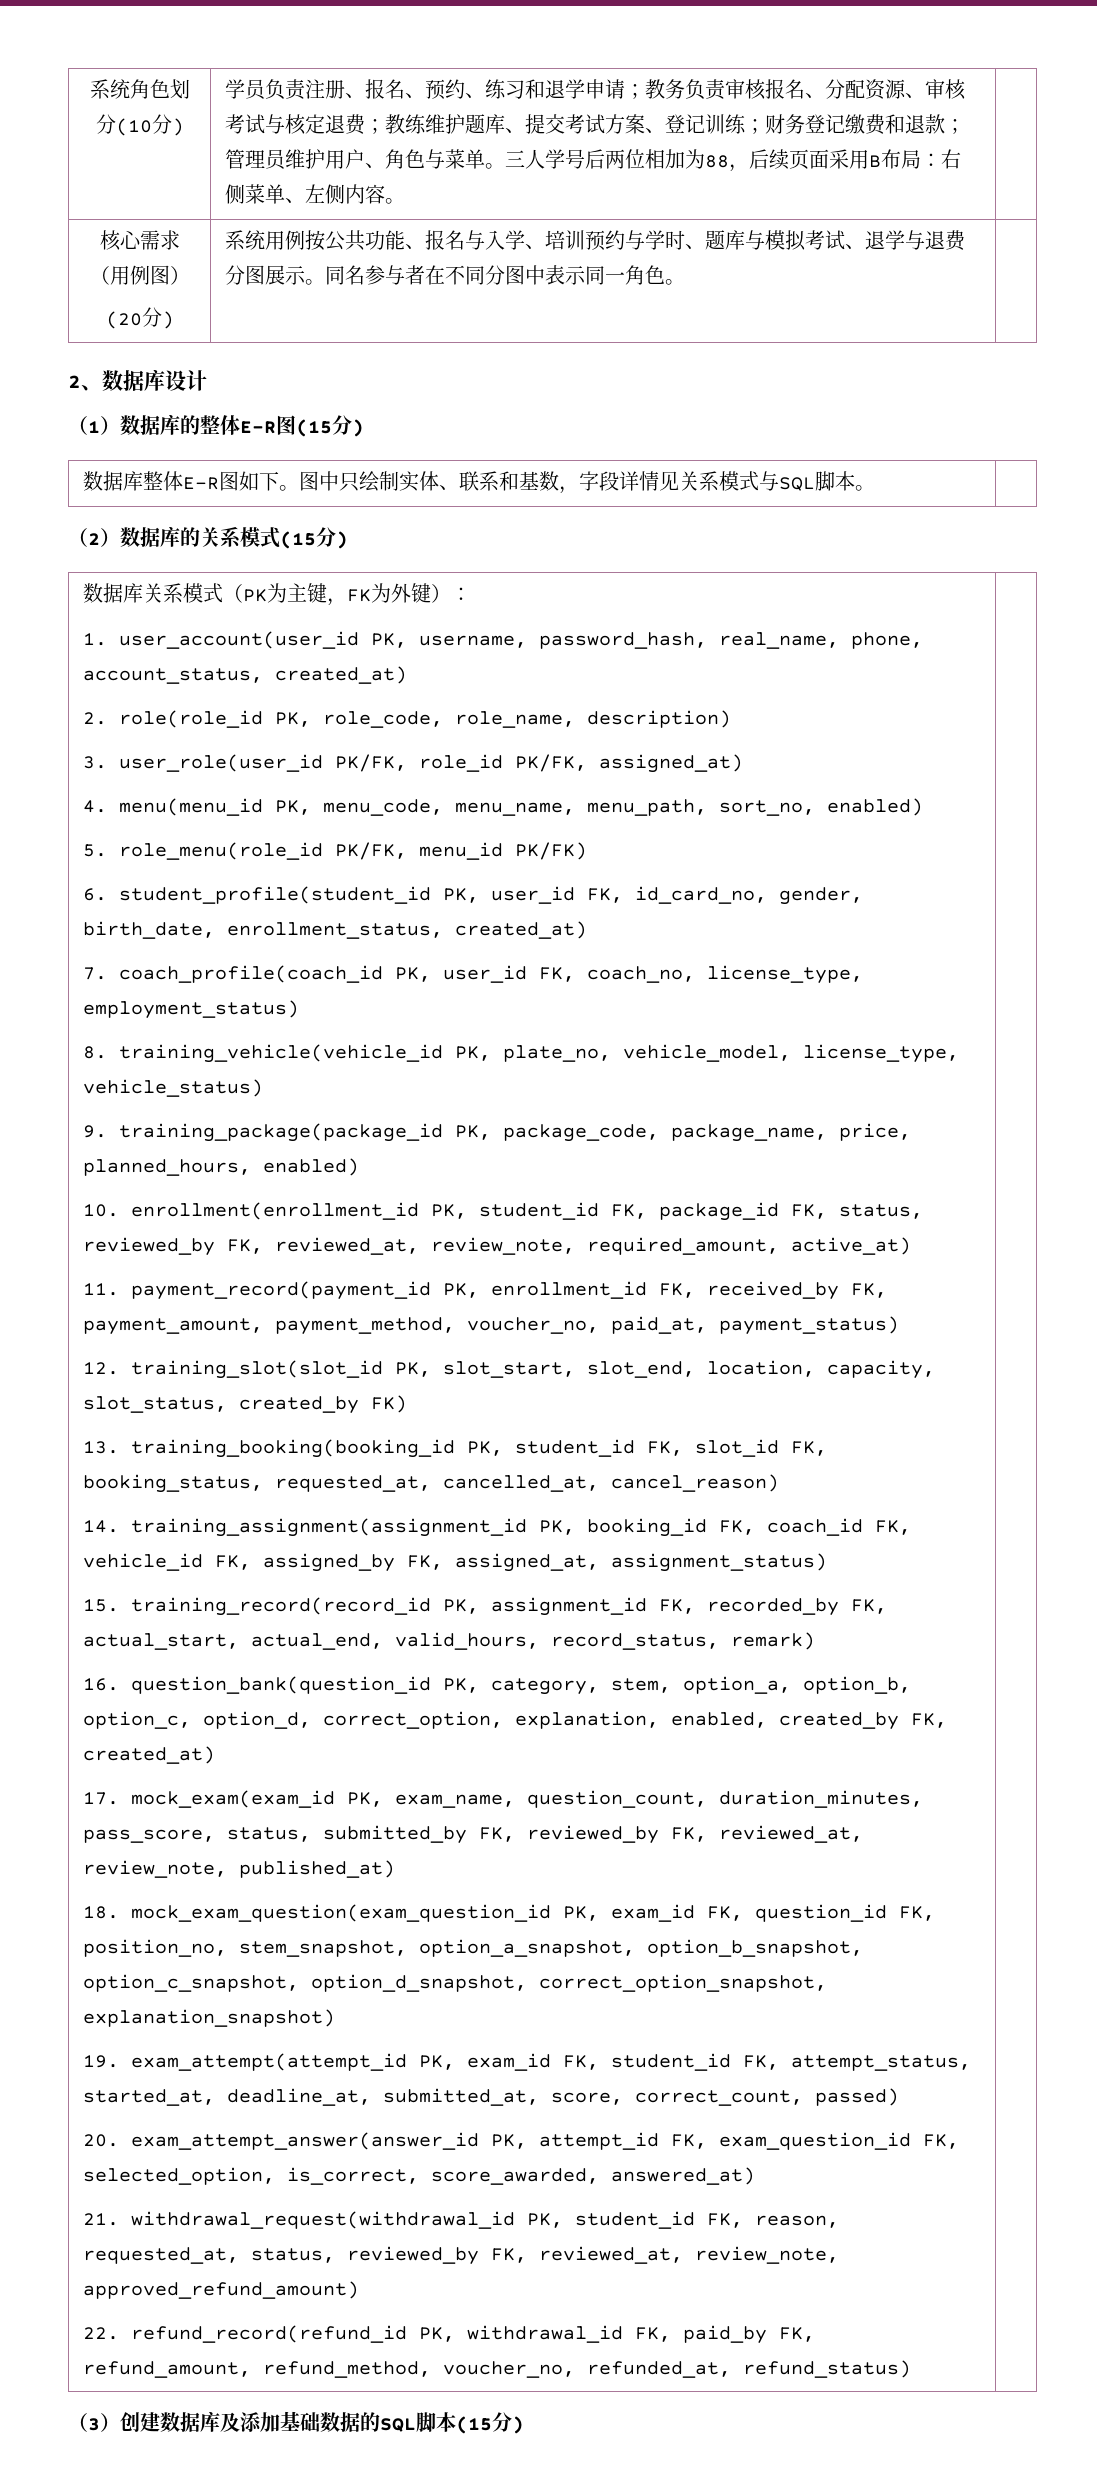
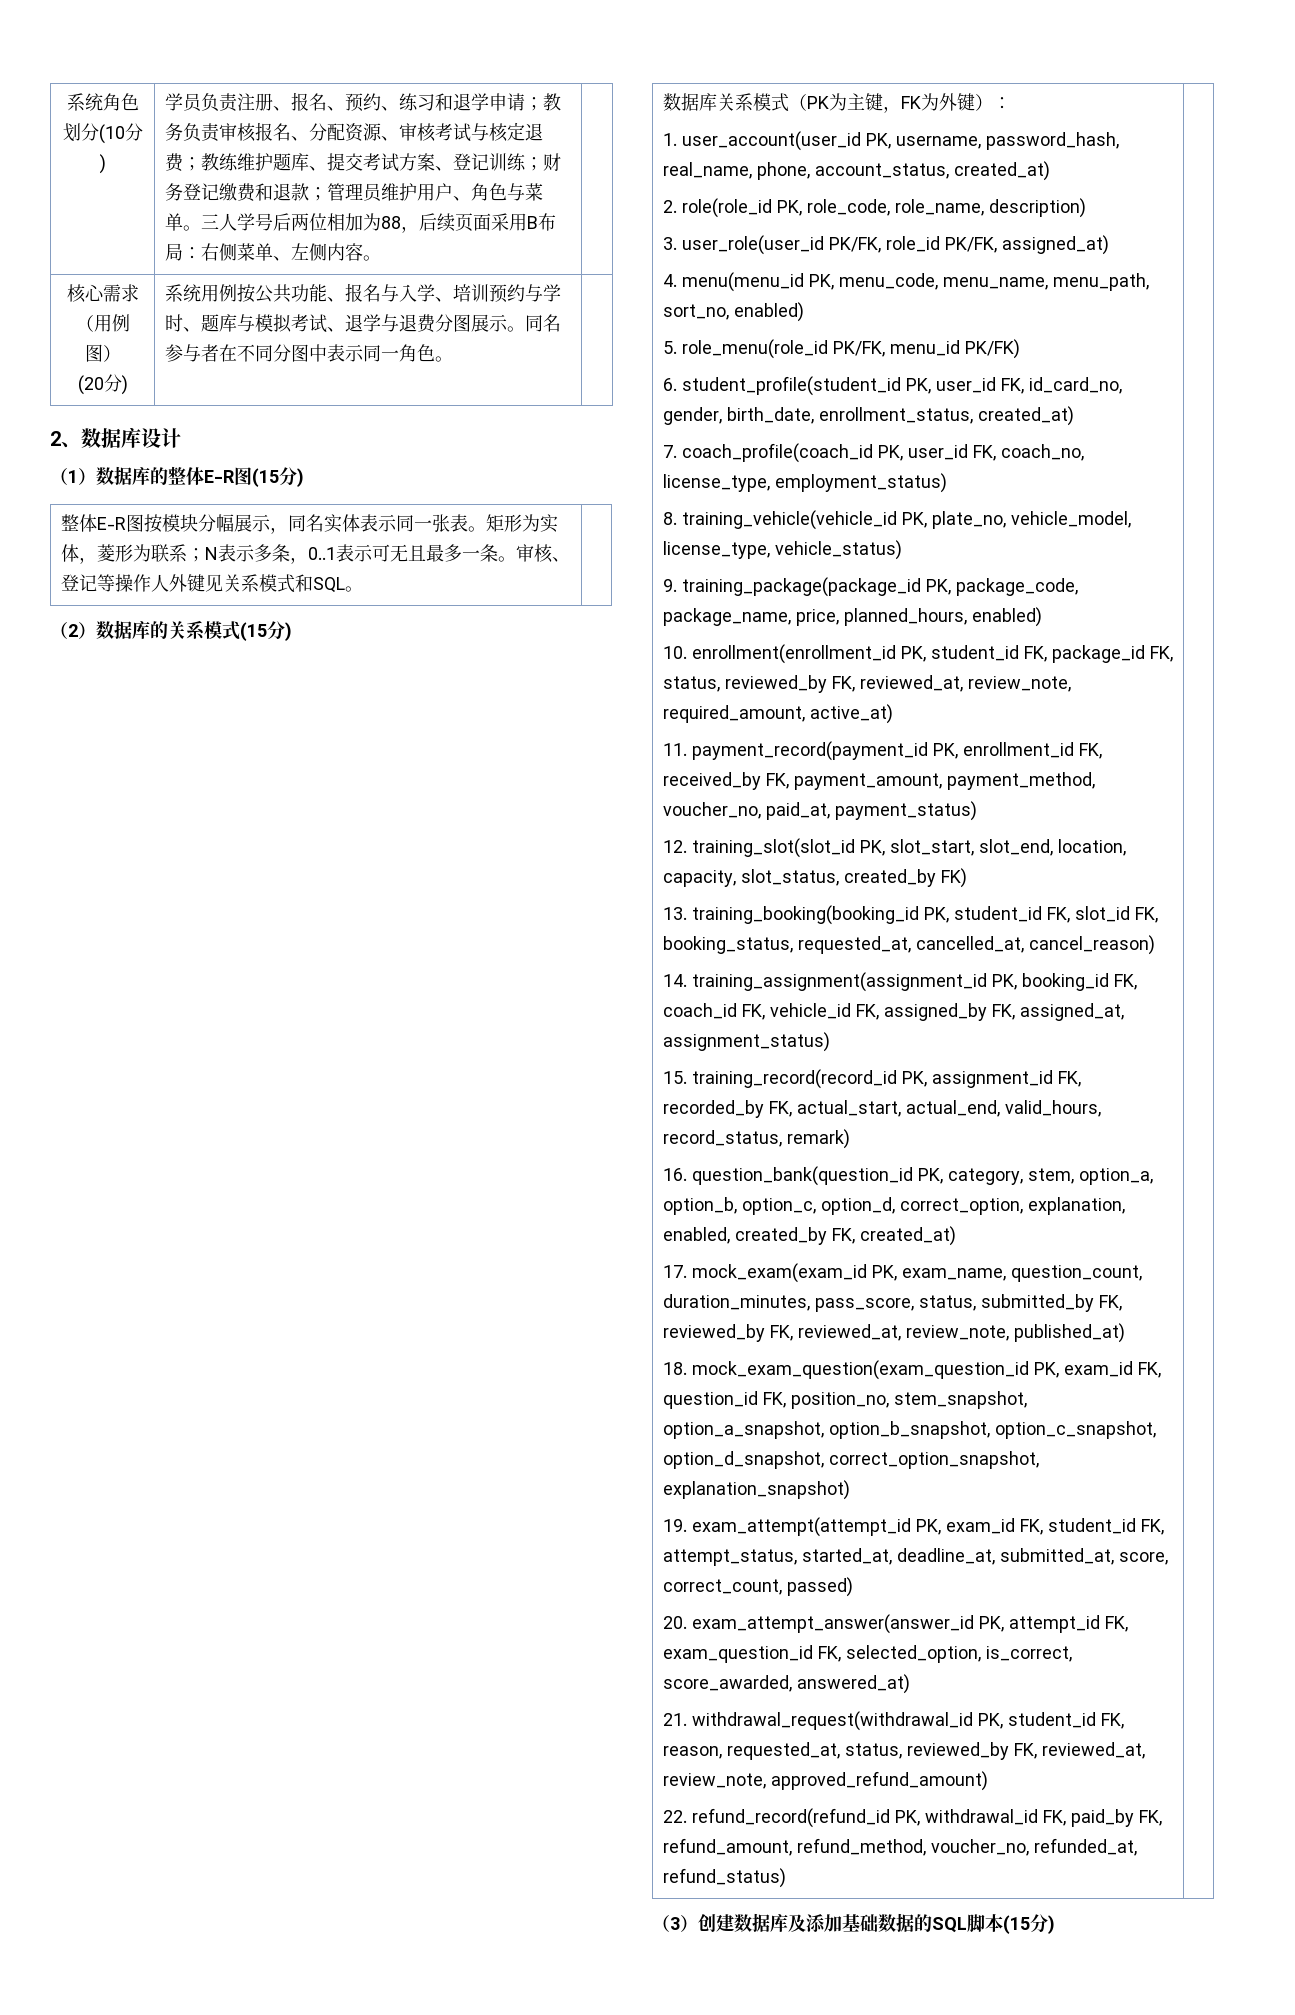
- 数据库整体E-R图如下。图中只绘制实体、联系和基数，字段详情见关系模式与SQL脚本。 |
+ 整体E-R图按模块分幅展示，同名实体表示同一张表。矩形为实体，菱形为联系；N表示多条，0..1表示可无且最多一条。审核、登记等操作人外键见关系模式和SQL。 |

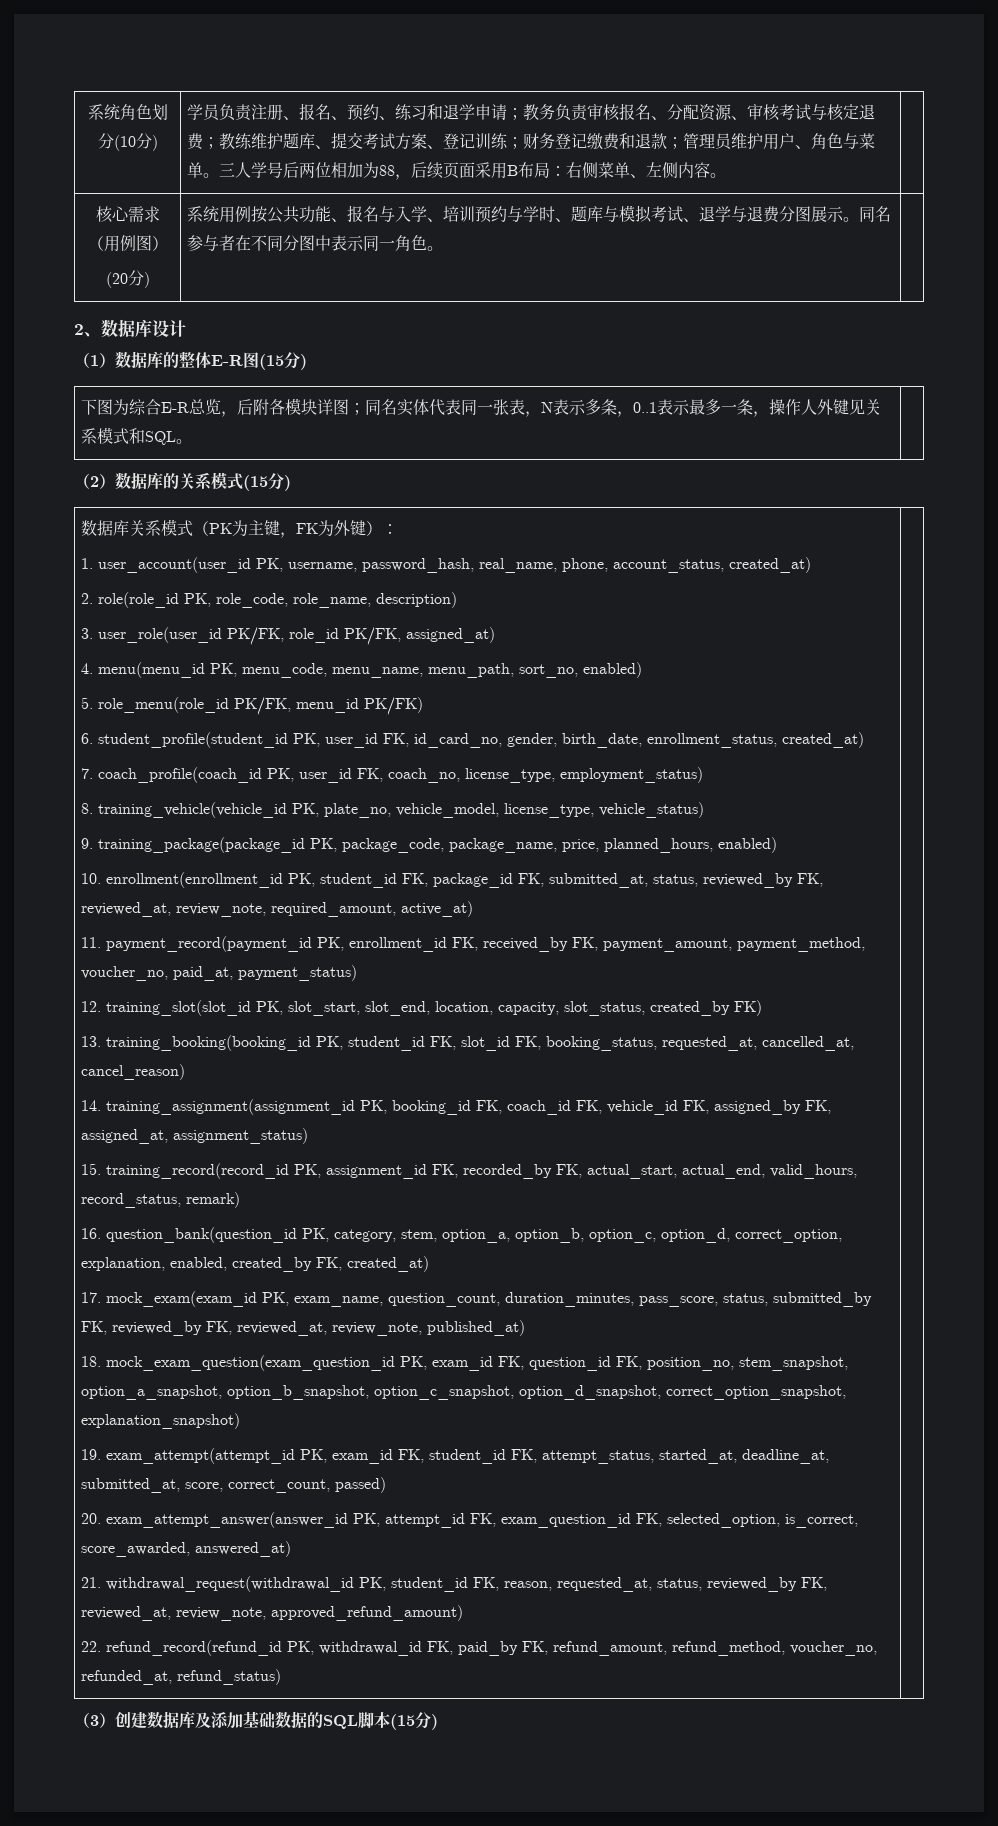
- 整体E-R图按模块分幅展示，同名实体表示同一张表。矩形为实体，菱形为联系；N表示多条，0..1表示可无且最多一条。审核、登记等操作人外键见关系模式和SQL。 |
+ 下图为综合E-R总览，后附各模块详图；同名实体代表同一张表，N表示多条，0..1表示最多一条，操作人外键见关系模式和SQL。 |
- 10. enrollment(enrollment_id PK, student_id FK, package_id FK, status, reviewed_by FK, reviewed_at, review_note, required_amount, active_at)
+ 10. enrollment(enrollment_id PK, student_id FK, package_id FK, submitted_at, status, reviewed_by FK, reviewed_at, review_note, required_amount, active_at)

